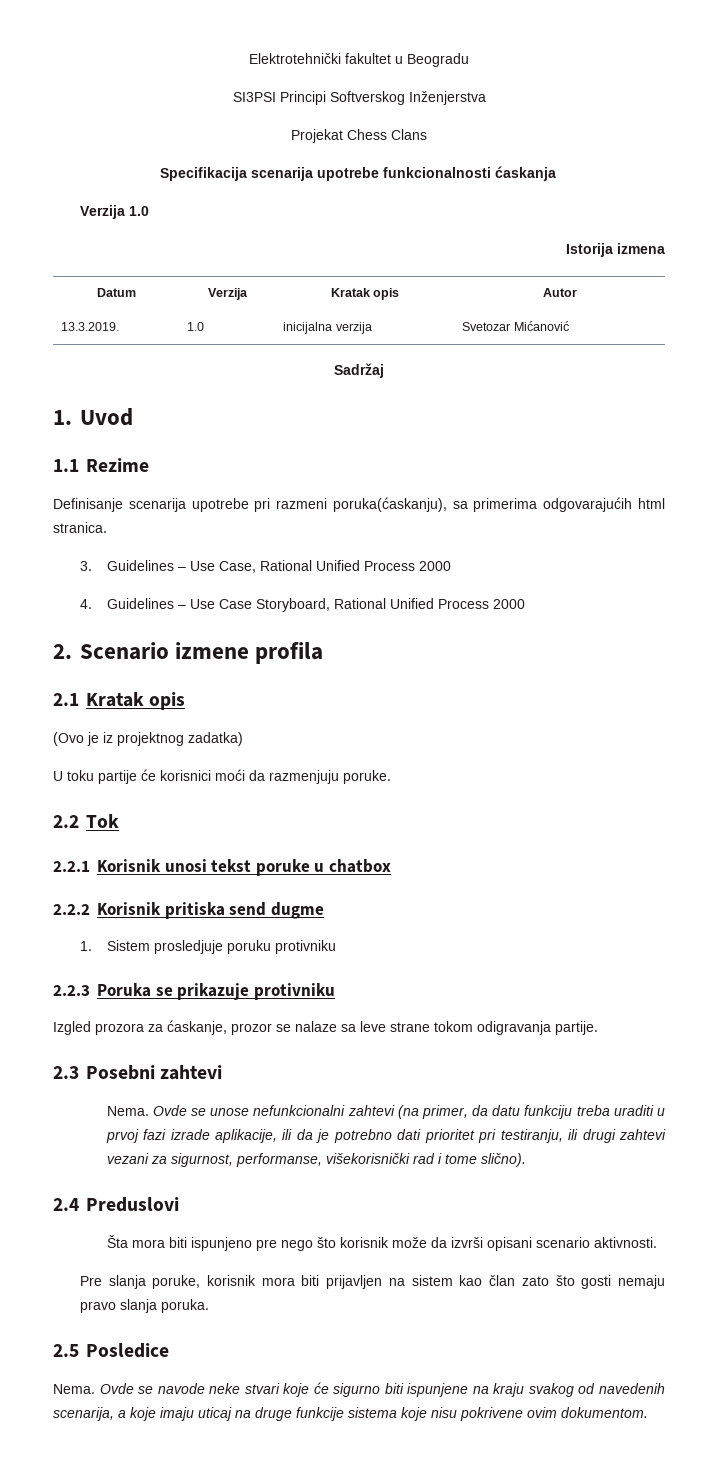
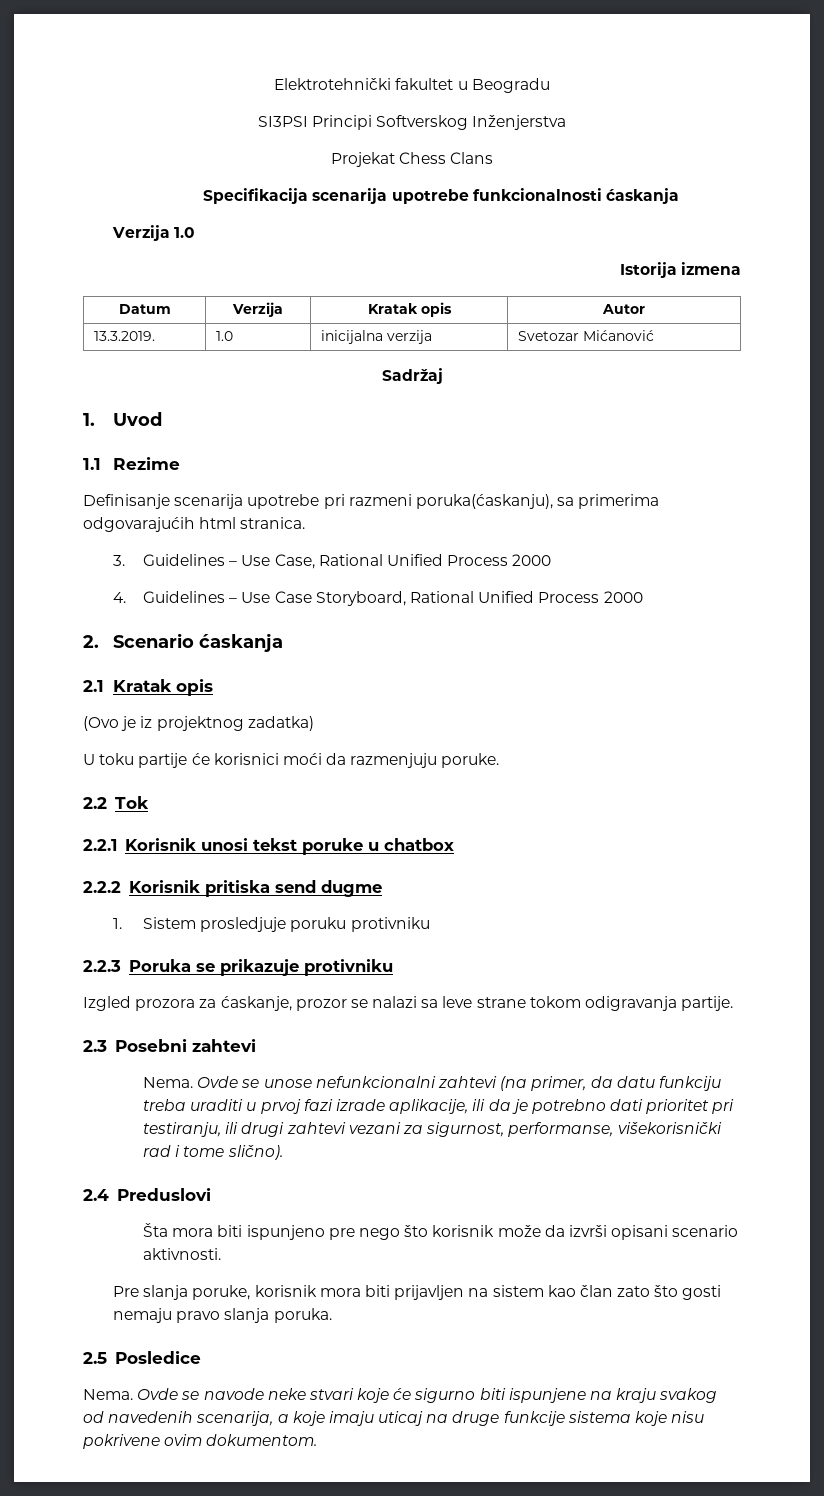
- 2. Scenario izmene profila
+ 2. Scenario ćaskanja
- Izgled prozora za ćaskanje, prozor se nalaze sa leve strane tokom odigravanja partije.
+ Izgled prozora za ćaskanje, prozor se nalazi sa leve strane tokom odigravanja partije.

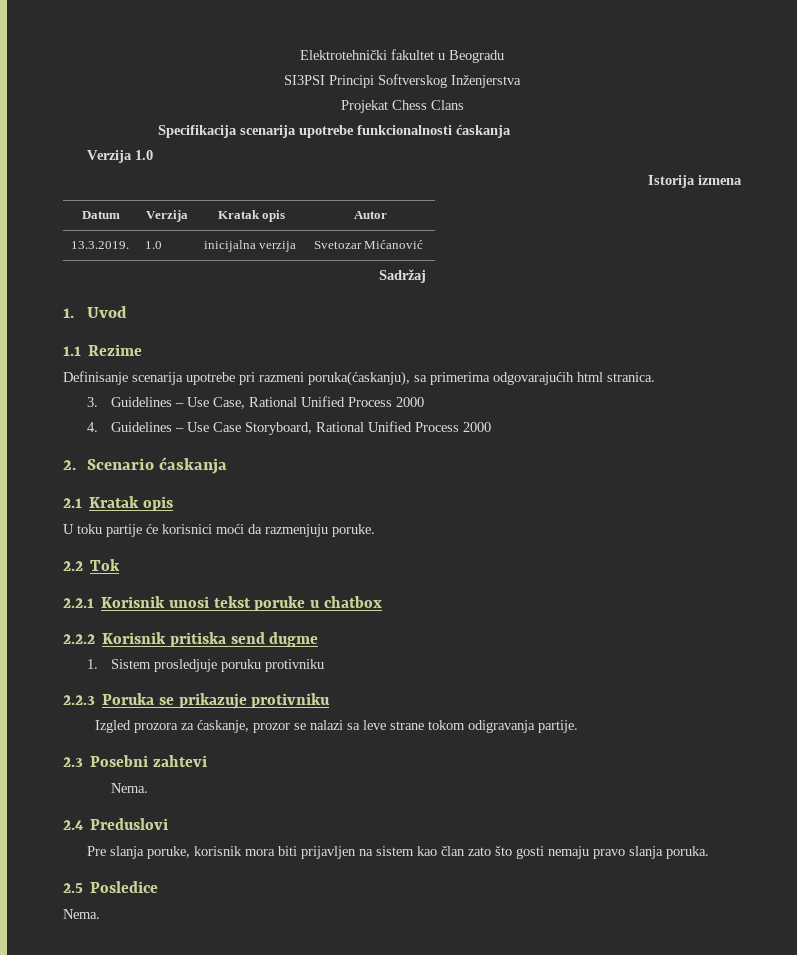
- (Ovo je iz projektnog zadatka)
  2.3 Posebni zahtevi
- Nema. Ovde se unose nefunkcionalni zahtevi (na primer, da datu funkciju treba uraditi u prvoj fazi izrade aplikacije, ili da je potrebno dati prioritet pri testiranju, ili drugi zahtevi vezani za sigurnost, performanse, višekorisnički rad i tome slično).
+ Nema.
  2.4 Preduslovi
- Šta mora biti ispunjeno pre nego što korisnik može da izvrši opisani scenario aktivnosti.
- Ovde se navode neke stvari koje će sigurno biti ispunjene na kraju svakog od navedenih scenarija, a koje imaju uticaj na druge funkcije sistema koje nisu pokrivene ovim dokumentom.

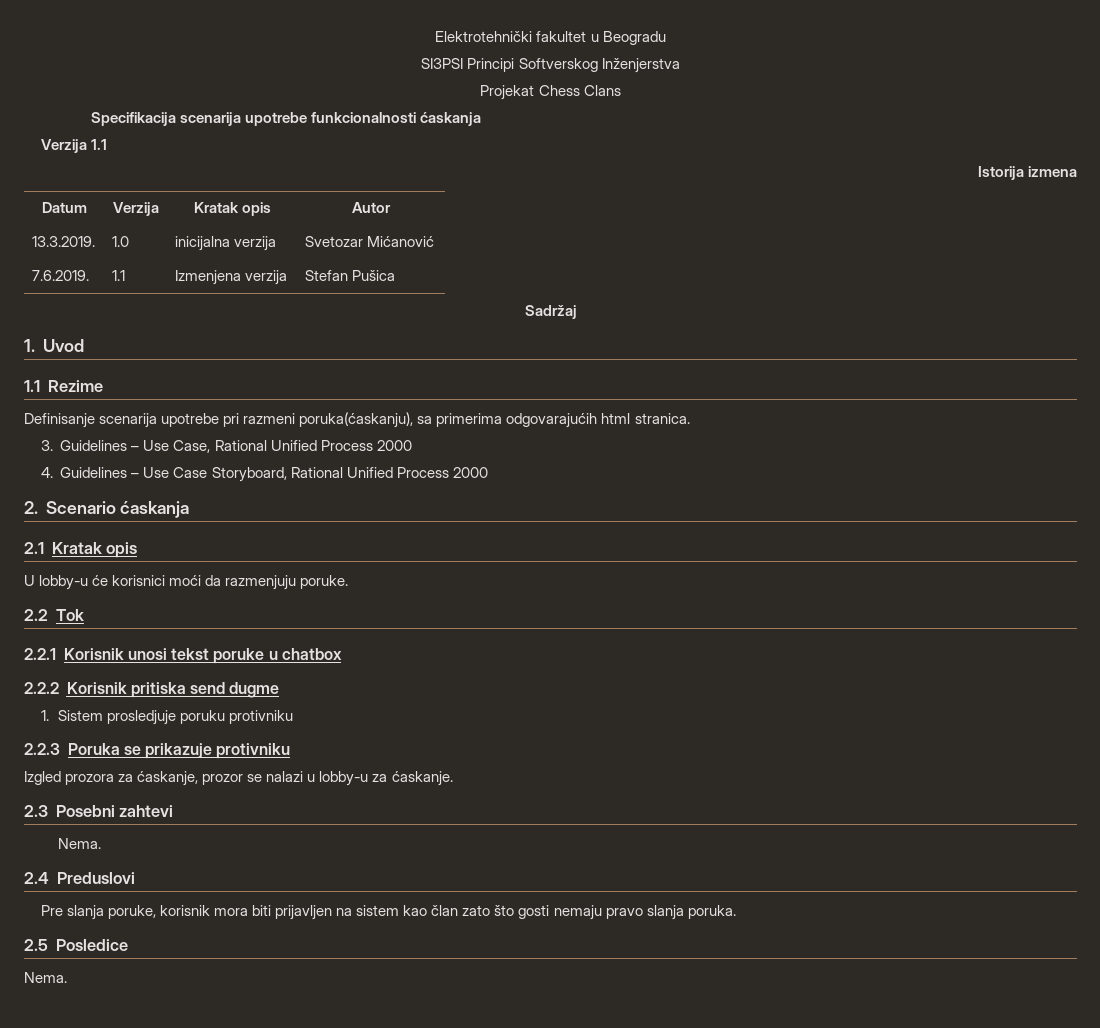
- Verzija 1.0
+ Verzija 1.1
+ 7.6.2019. | 1.1 | Izmenjena verzija | Stefan Pušica
- U toku partije će korisnici moći da razmenjuju poruke.
+ U lobby-u će korisnici moći da razmenjuju poruke.
- Izgled prozora za ćaskanje, prozor se nalazi sa leve strane tokom odigravanja partije.
+ Izgled prozora za ćaskanje, prozor se nalazi u lobby-u za ćaskanje.

